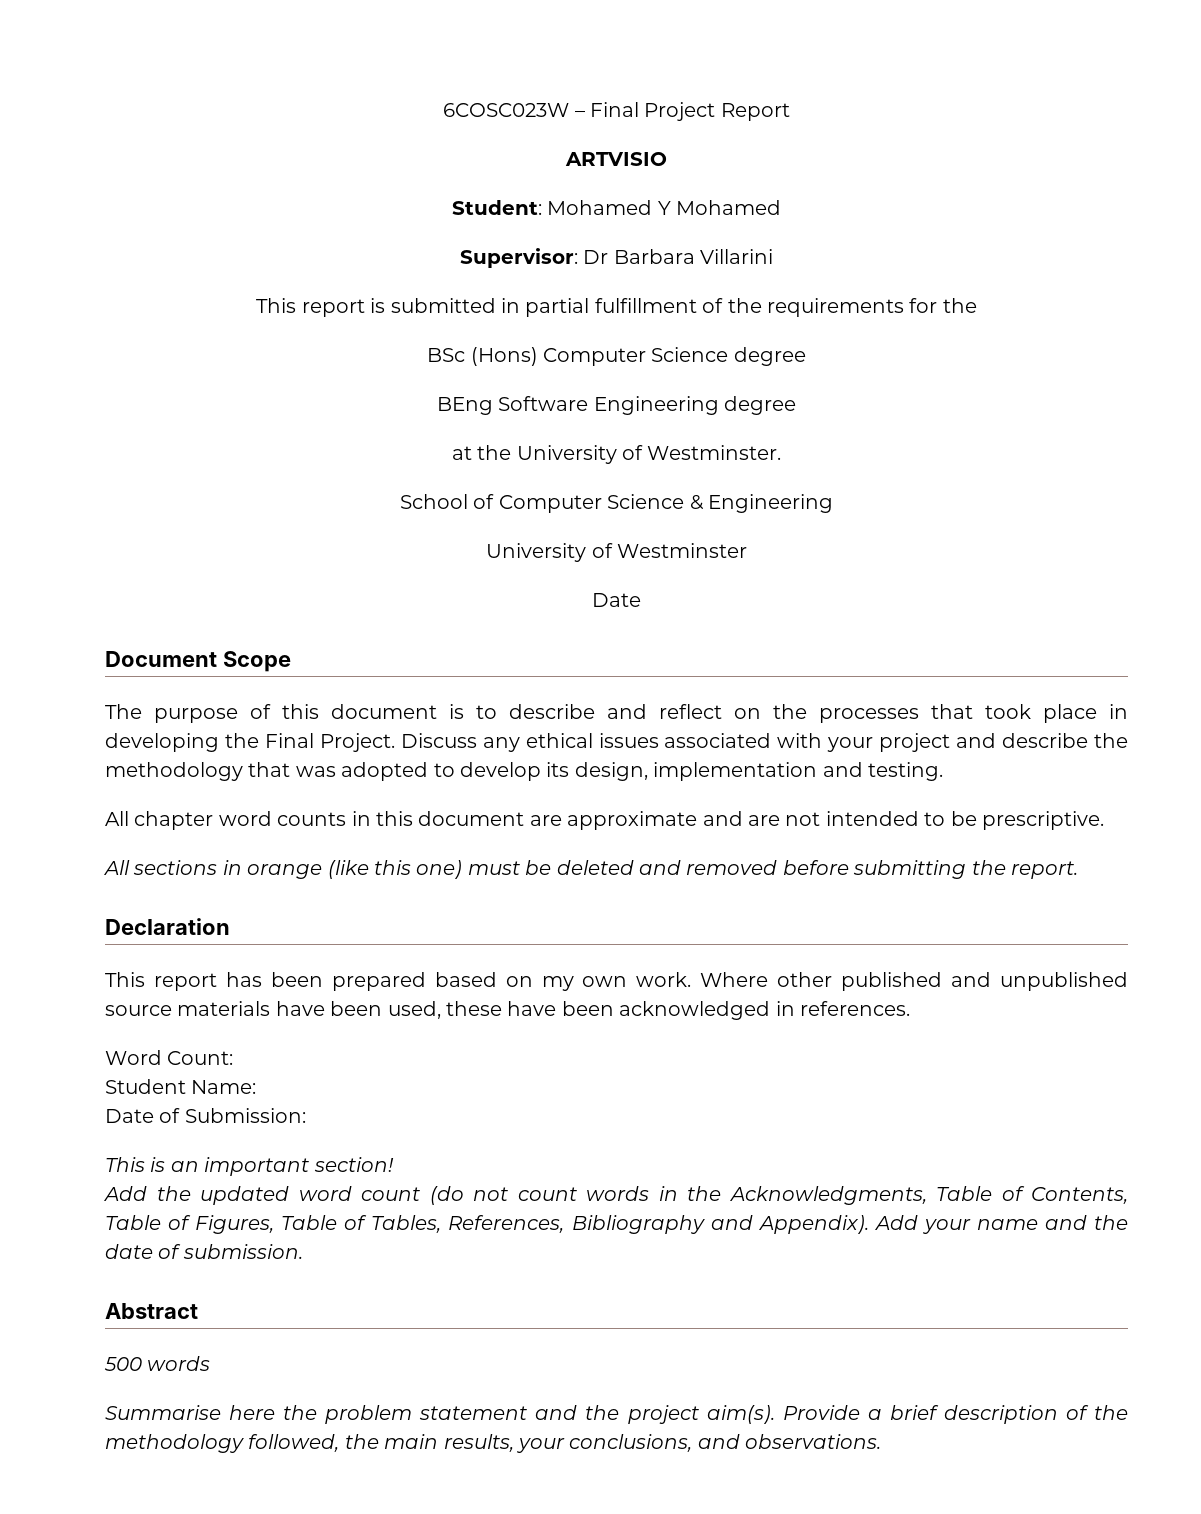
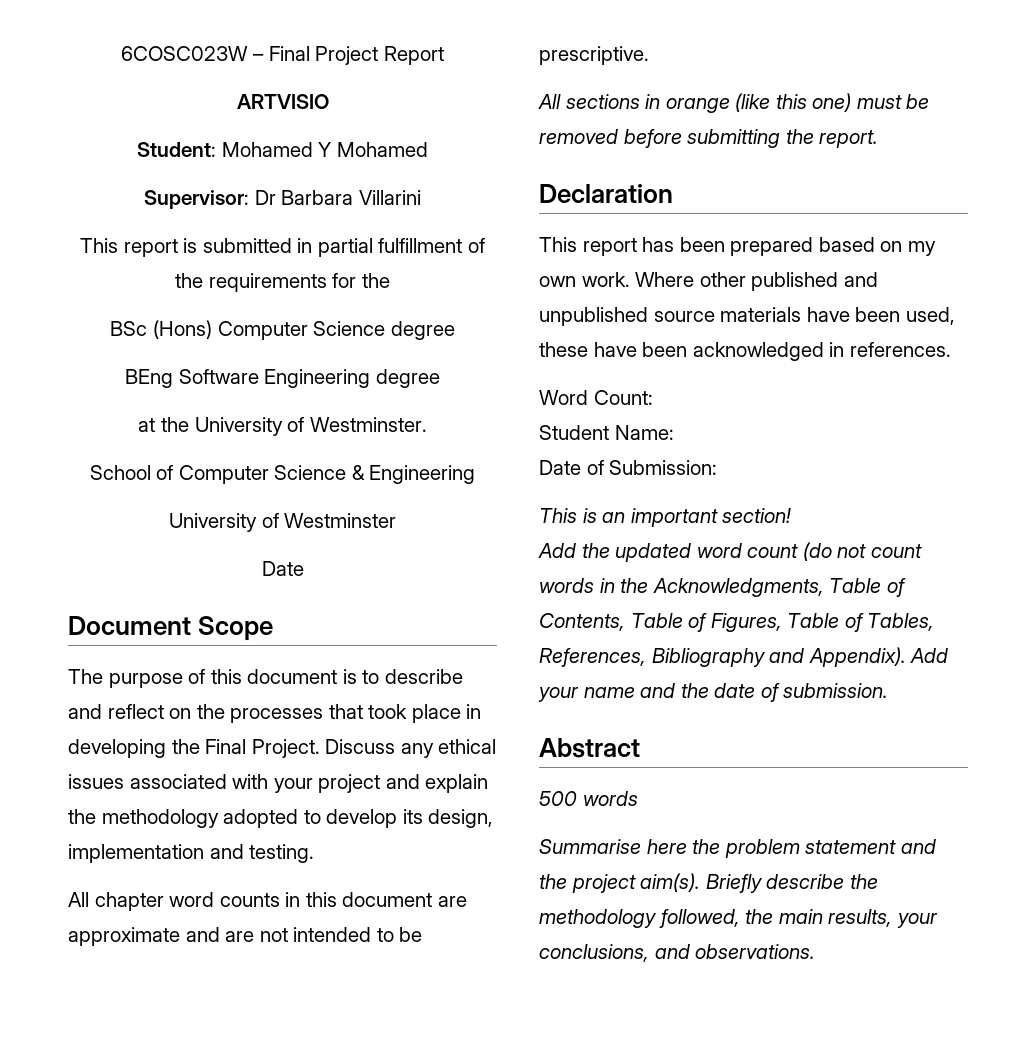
- Discuss any ethical issues associated with your project and describe the methodology that was adopted to develop its design, implementation and testing.
+ Discuss any ethical issues associated with your project and explain the methodology adopted to develop its design, implementation and testing.
- All sections in orange (like this one) must be deleted and removed before submitting the report.
+ All sections in orange (like this one) must be removed before submitting the report.
- Provide a brief description of the methodology followed, the main results, your conclusions, and observations.
+ Briefly describe the methodology followed, the main results, your conclusions, and observations.

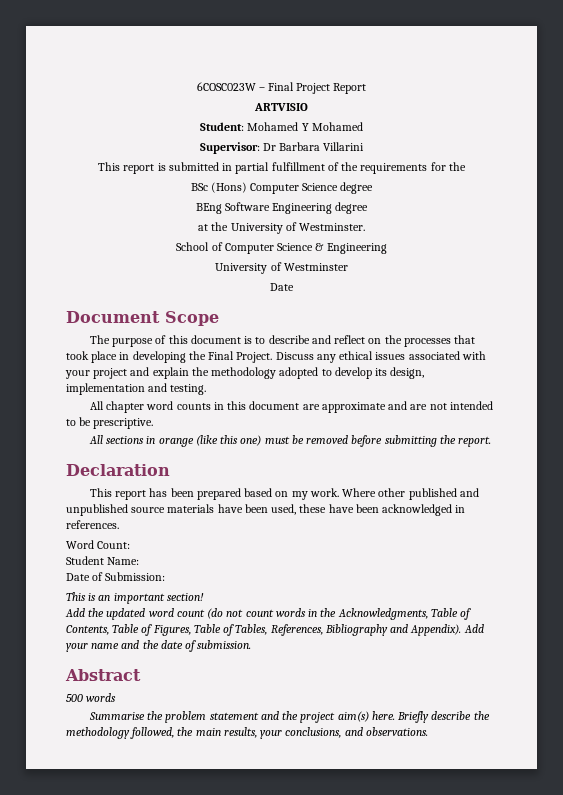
- This report has been prepared based on my own work.
+ This report has been prepared based on my work.
- Summarise here the problem statement and the project aim(s).
+ Summarise the problem statement and the project aim(s) here.

